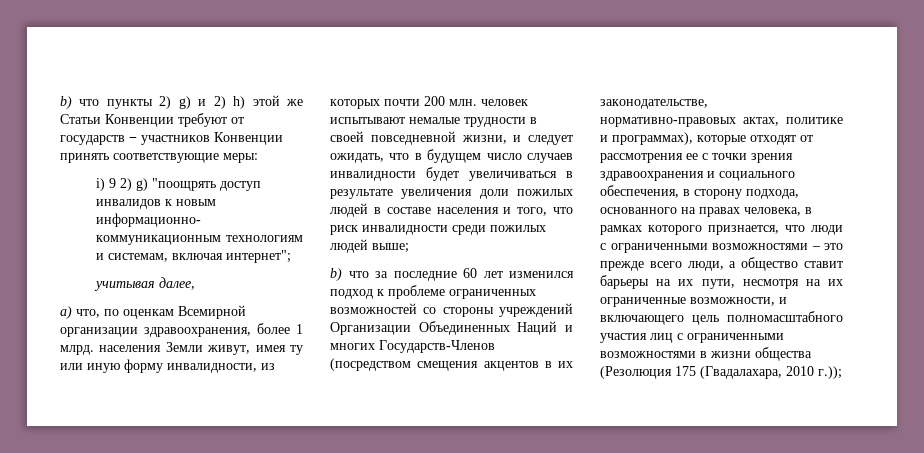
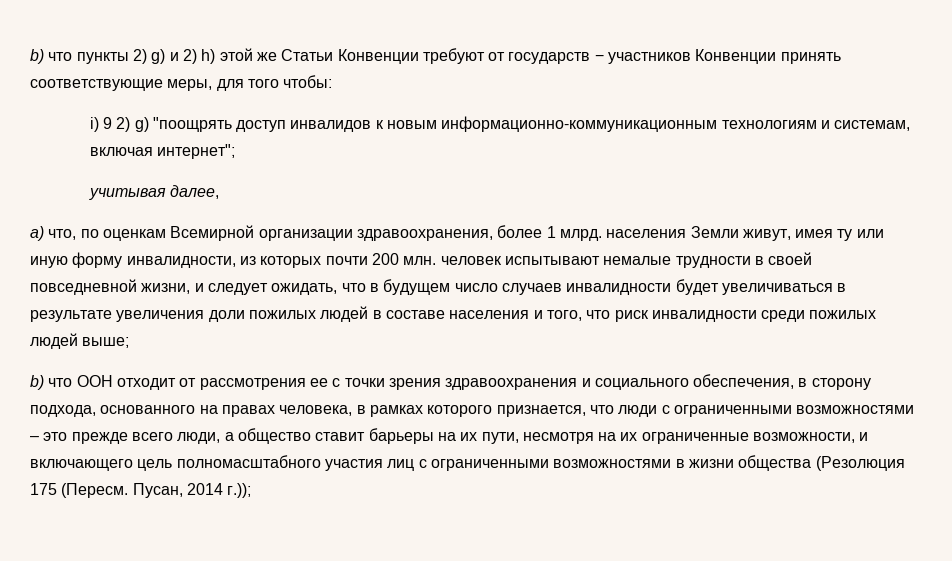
- b) что пункты 2) g) и 2) h) этой же Статьи Конвенции требуют от государств − участников Конвенции принять соответствующие меры:
+ b) что пункты 2) g) и 2) h) этой же Статьи Конвенции требуют от государств − участников Конвенции принять соответствующие меры, для того чтобы:
- b) что за последние 60 лет изменился подход к проблеме ограниченных возможностей со стороны учреждений Организации Объединенных Наций и многих Государств-Членов (посредством смещения акцентов в их законодательстве, нормативно-правовых актах, политике и программах), которые отходят от рассмотрения ее с точки зрения здравоохранения и социального обеспечения, в сторону подхода, основанного на правах человека, в рамках которого признается, что люди с ограниченными возможностями – это прежде всего люди, а общество ставит барьеры на их пути, несмотря на их ограниченные возможности, и включающего цель полномасштабного участия лиц с ограниченными возможностями в жизни общества (Резолюция 175 (Гвадалахара, 2010 г.));
+ b) что ООН отходит от рассмотрения ее с точки зрения здравоохранения и социального обеспечения, в сторону подхода, основанного на правах человека, в рамках которого признается, что люди с ограниченными возможностями – это прежде всего люди, а общество ставит барьеры на их пути, несмотря на их ограниченные возможности, и включающего цель полномасштабного участия лиц с ограниченными возможностями в жизни общества (Резолюция 175 (Пересм. Пусан, 2014 г.));

